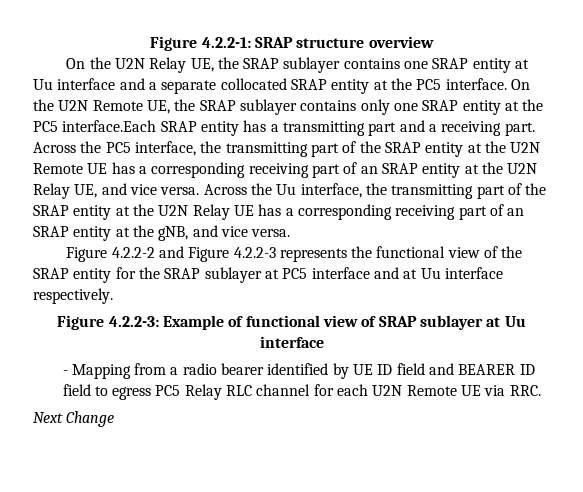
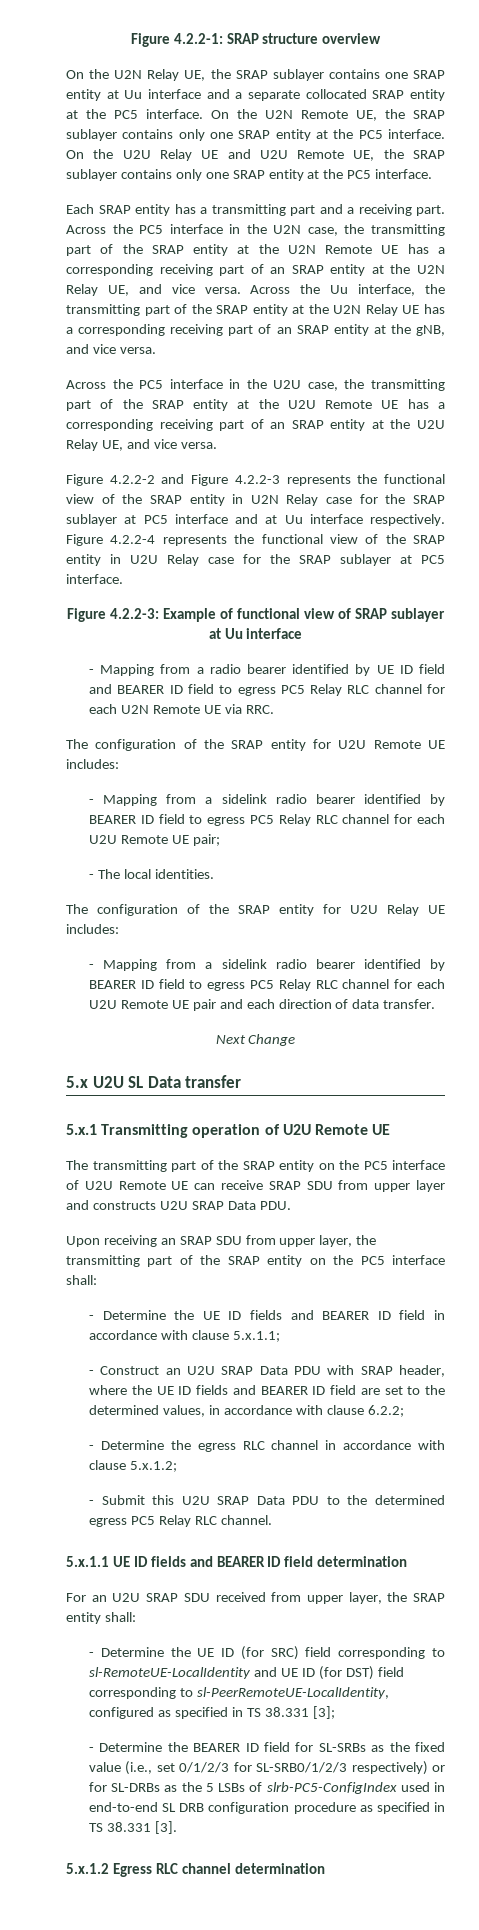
- On the U2N Remote UE, the SRAP sublayer contains only one SRAP entity at the PC5 interface.Each SRAP entity has a transmitting part and a receiving part.
+ On the U2N Remote UE, the SRAP sublayer contains only one SRAP entity at the PC5 interface. On the U2U Relay UE and U2U Remote UE, the SRAP sublayer contains only one SRAP entity at the PC5 interface.
+ Each SRAP entity has a transmitting part and a receiving part.
- Across the PC5 interface, the transmitting part of the SRAP entity at the U2N Remote UE has a corresponding receiving part of an SRAP entity at the U2N Relay UE, and vice versa.
+ Across the PC5 interface in the U2N case, the transmitting part of the SRAP entity at the U2N Remote UE has a corresponding receiving part of an SRAP entity at the U2N Relay UE, and vice versa.
+ Across the PC5 interface in the U2U case, the transmitting part of the SRAP entity at the U2U Remote UE has a corresponding receiving part of an SRAP entity at the U2U Relay UE, and vice versa.
- Figure 4.2.2-2 and Figure 4.2.2-3 represents the functional view of the SRAP entity for the SRAP sublayer at PC5 interface and at Uu interface respectively.
+ Figure 4.2.2-2 and Figure 4.2.2-3 represents the functional view of the SRAP entity in U2N Relay case for the SRAP sublayer at PC5 interface and at Uu interface respectively. Figure 4.2.2-4 represents the functional view of the SRAP entity in U2U Relay case for the SRAP sublayer at PC5 interface.
+ The configuration of the SRAP entity for U2U Remote UE includes:
+ - Mapping from a sidelink radio bearer identified by BEARER ID field to egress PC5 Relay RLC channel for each U2U Remote UE pair;
+ - The local identities.
+ The configuration of the SRAP entity for U2U Relay UE includes:
+ - Mapping from a sidelink radio bearer identified by BEARER ID field to egress PC5 Relay RLC channel for each U2U Remote UE pair and each direction of data transfer.
  Next Change
+ 5.x U2U SL Data transfer
+ 5.x.1 Transmitting operation of U2U Remote UE
+ The transmitting part of the SRAP entity on the PC5 interface of U2U Remote UE can receive SRAP SDU from upper layer and constructs U2U SRAP Data PDU.
+ Upon receiving an SRAP SDU from upper layer, the transmitting part of the SRAP entity on the PC5 interface shall:
+ - Determine the UE ID fields and BEARER ID field in accordance with clause 5.x.1.1;
+ - Construct an U2U SRAP Data PDU with SRAP header, where the UE ID fields and BEARER ID field are set to the determined values, in accordance with clause 6.2.2;
+ - Determine the egress RLC channel in accordance with clause 5.x.1.2;
+ - Submit this U2U SRAP Data PDU to the determined egress PC5 Relay RLC channel.
+ 5.x.1.1 UE ID fields and BEARER ID field determination
+ For an U2U SRAP SDU received from upper layer, the SRAP entity shall:
+ - Determine the UE ID (for SRC) field corresponding to sl-RemoteUE-LocalIdentity and UE ID (for DST) field corresponding to sl-PeerRemoteUE-LocalIdentity, configured as specified in TS 38.331 [3];
+ - Determine the BEARER ID field for SL-SRBs as the fixed value (i.e., set 0/1/2/3 for SL-SRB0/1/2/3 respectively) or for SL-DRBs as the 5 LSBs of slrb-PC5-ConfigIndex used in end-to-end SL DRB configuration procedure as specified in TS 38.331 [3].
+ 5.x.1.2 Egress RLC channel determination

